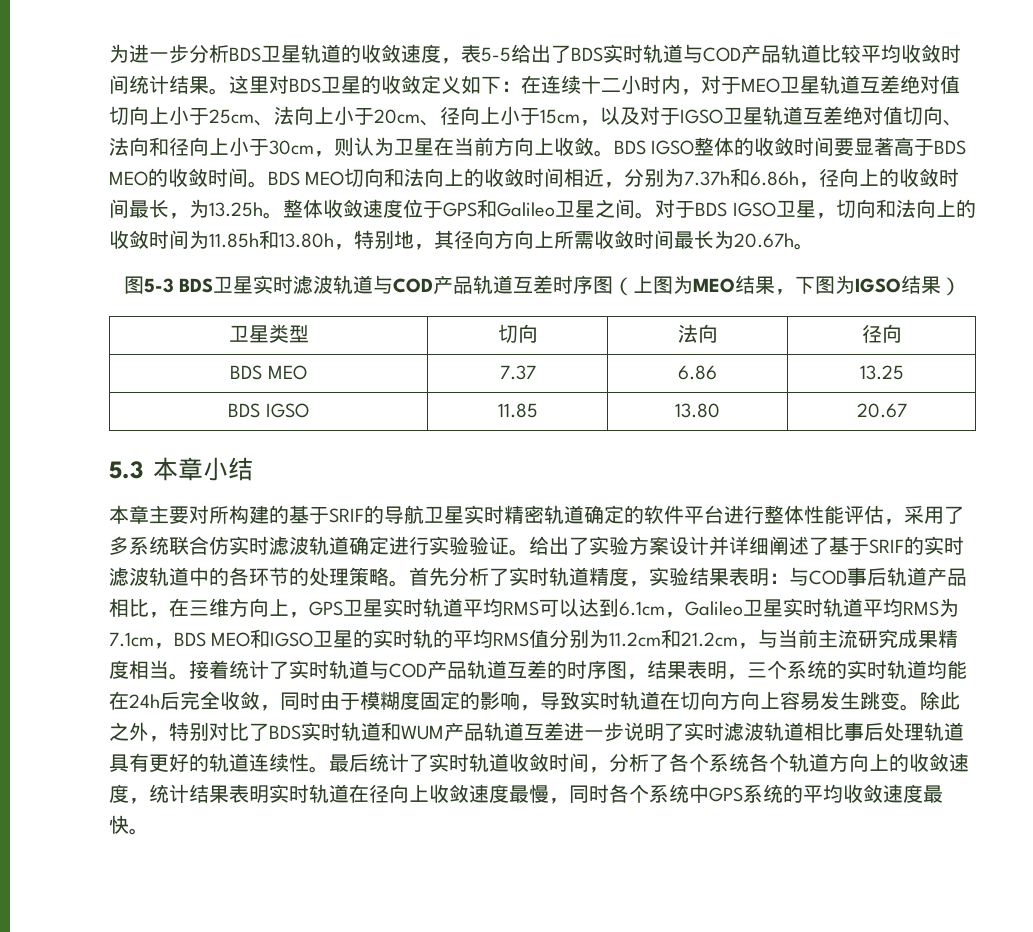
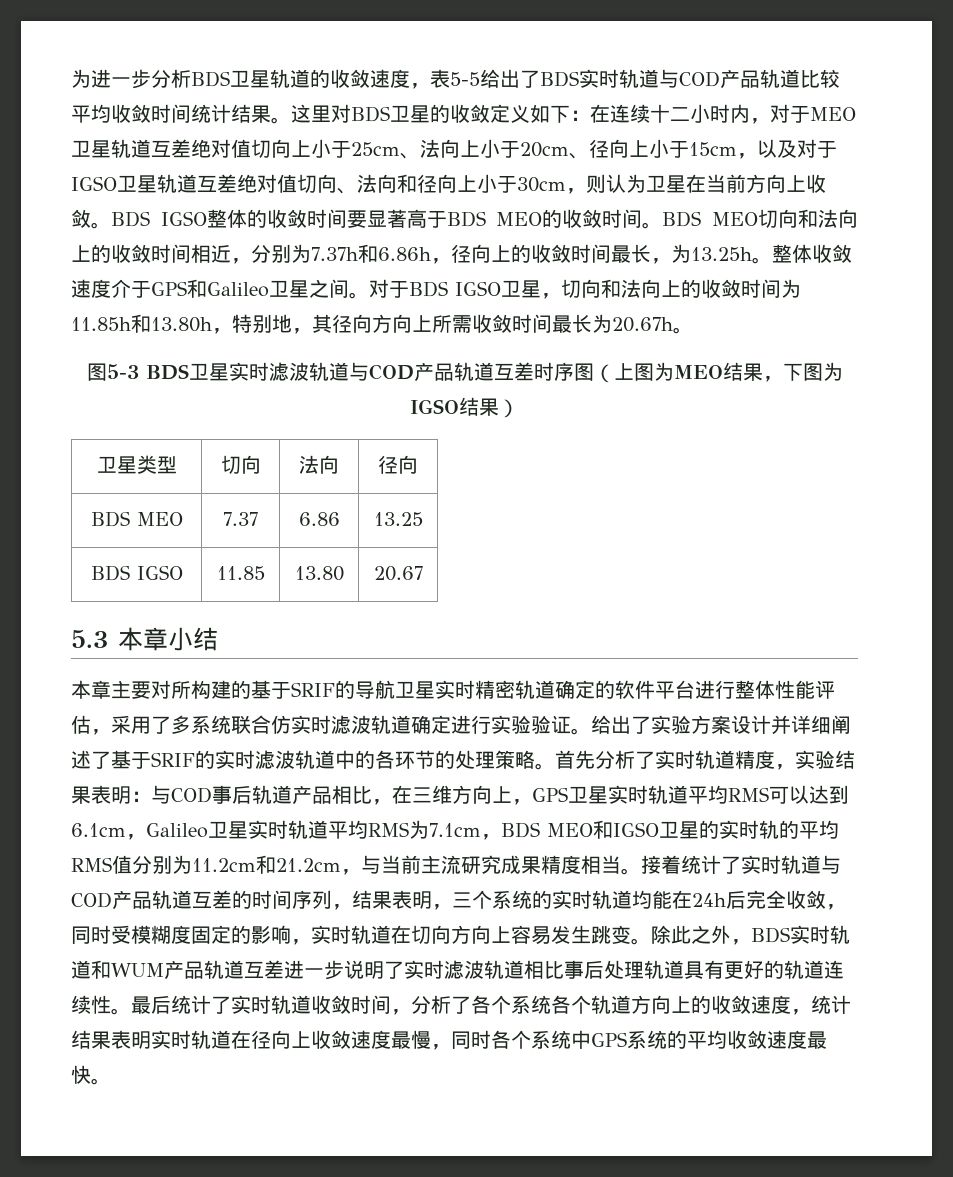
- 整体收敛速度位于GPS和Galileo卫星之间。
+ 整体收敛速度介于GPS和Galileo卫星之间。
- 接着统计了实时轨道与COD产品轨道互差的时序图，结果表明，三个系统的实时轨道均能在24h后完全收敛，同时由于模糊度固定的影响，导致实时轨道在切向方向上容易发生跳变。
+ 接着统计了实时轨道与COD产品轨道互差的时间序列，结果表明，三个系统的实时轨道均能在24h后完全收敛，同时受模糊度固定的影响，实时轨道在切向方向上容易发生跳变。
- 除此之外，特别对比了BDS实时轨道和WUM产品轨道互差进一步说明了实时滤波轨道相比事后处理轨道具有更好的轨道连续性。
+ 除此之外，BDS实时轨道和WUM产品轨道互差进一步说明了实时滤波轨道相比事后处理轨道具有更好的轨道连续性。

